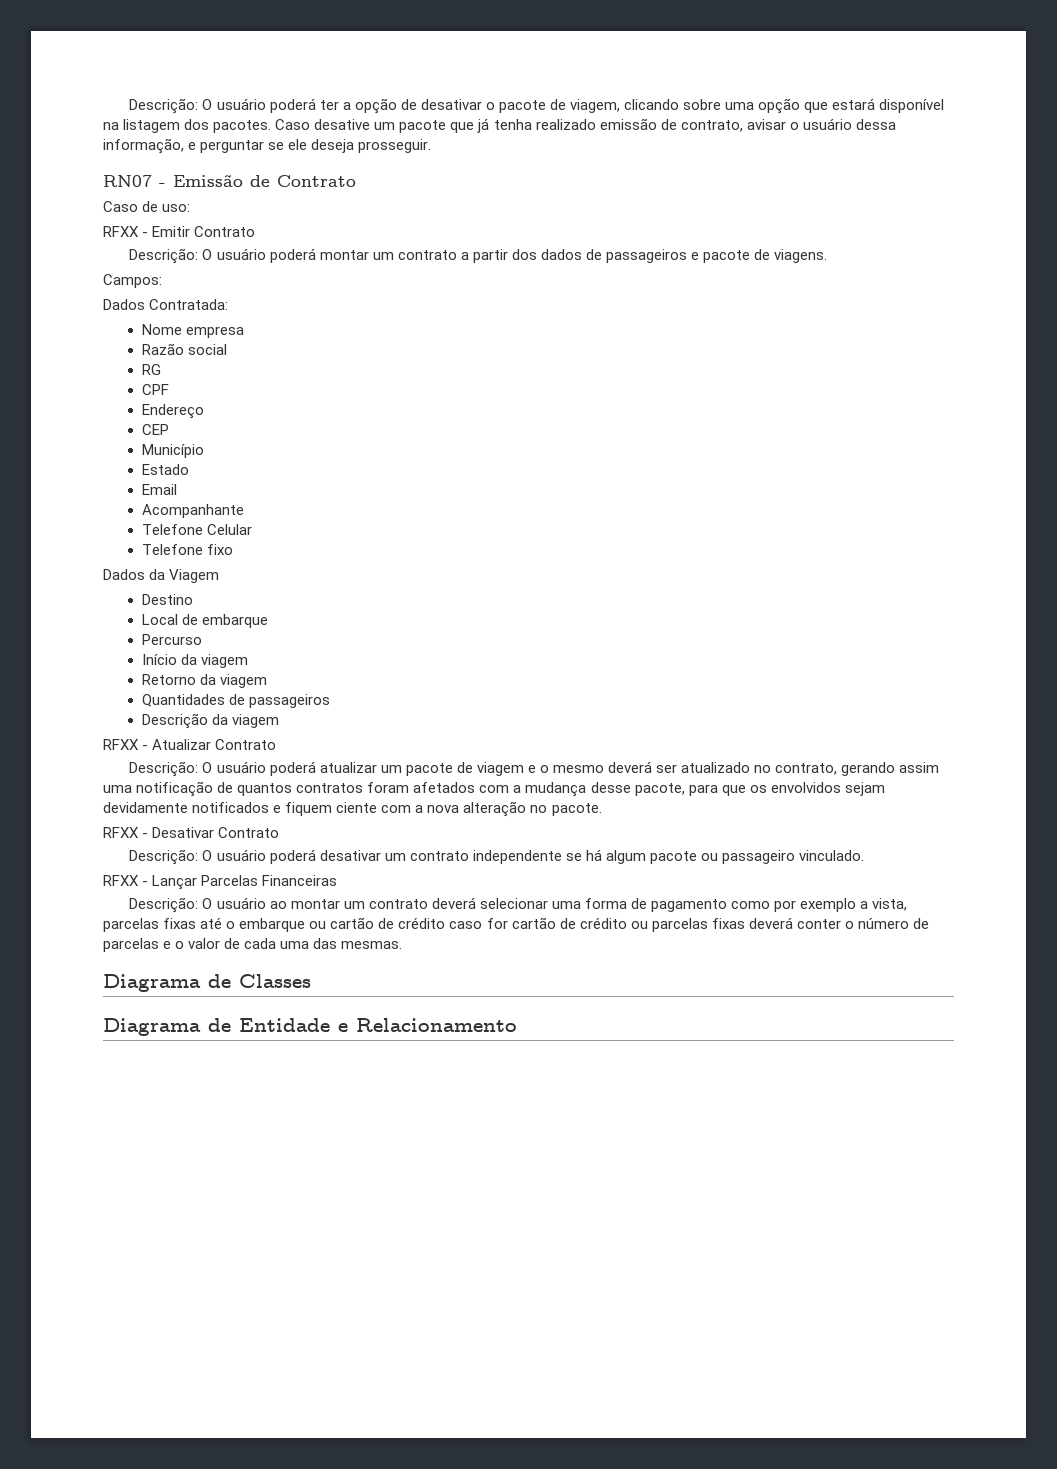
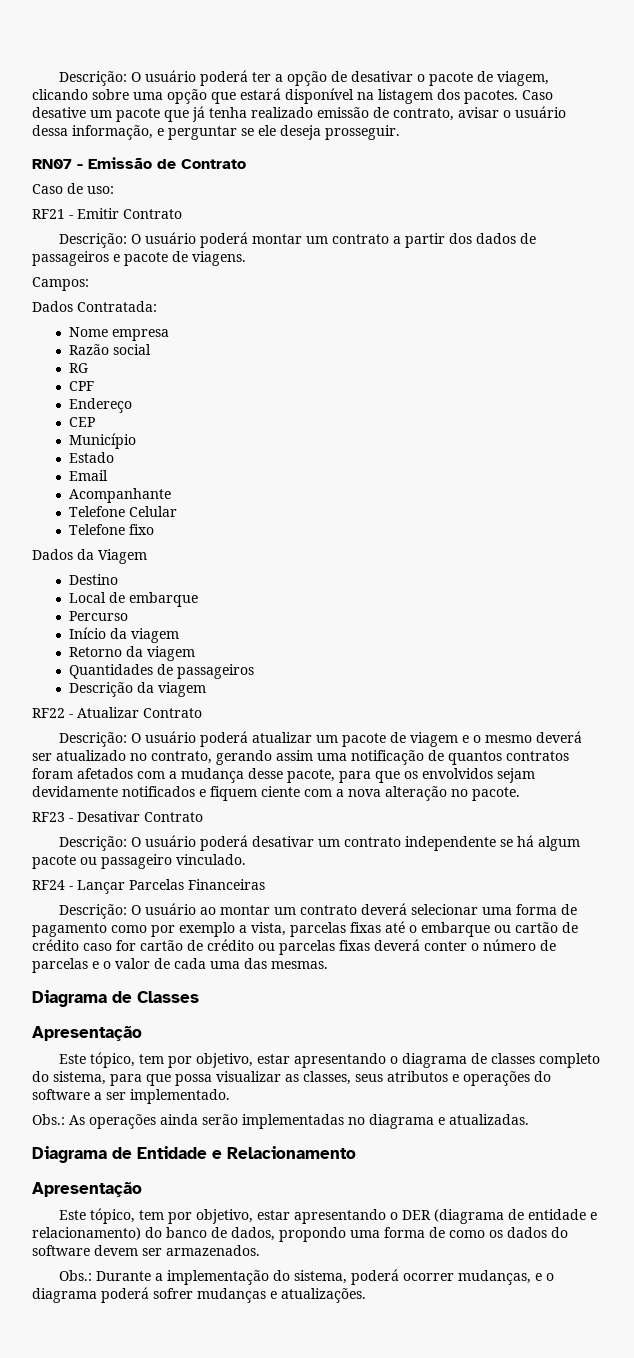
- RFXX - Emitir Contrato
+ RF21 - Emitir Contrato
- RFXX - Atualizar Contrato
+ RF22 - Atualizar Contrato
- RFXX - Desativar Contrato
+ RF23 - Desativar Contrato
- RFXX - Lançar Parcelas Financeiras
+ RF24 - Lançar Parcelas Financeiras
  Diagrama de Classes
+ Apresentação
+ Este tópico, tem por objetivo, estar apresentando o diagrama de classes completo do sistema, para que possa visualizar as classes, seus atributos e operações do software a ser implementado.
+ Obs.: As operações ainda serão implementadas no diagrama e atualizadas.
  Diagrama de Entidade e Relacionamento
+ Apresentação
+ Este tópico, tem por objetivo, estar apresentando o DER (diagrama de entidade e relacionamento) do banco de dados, propondo uma forma de como os dados do software devem ser armazenados.
+ Obs.: Durante a implementação do sistema, poderá ocorrer mudanças, e o diagrama poderá sofrer mudanças e atualizações.

